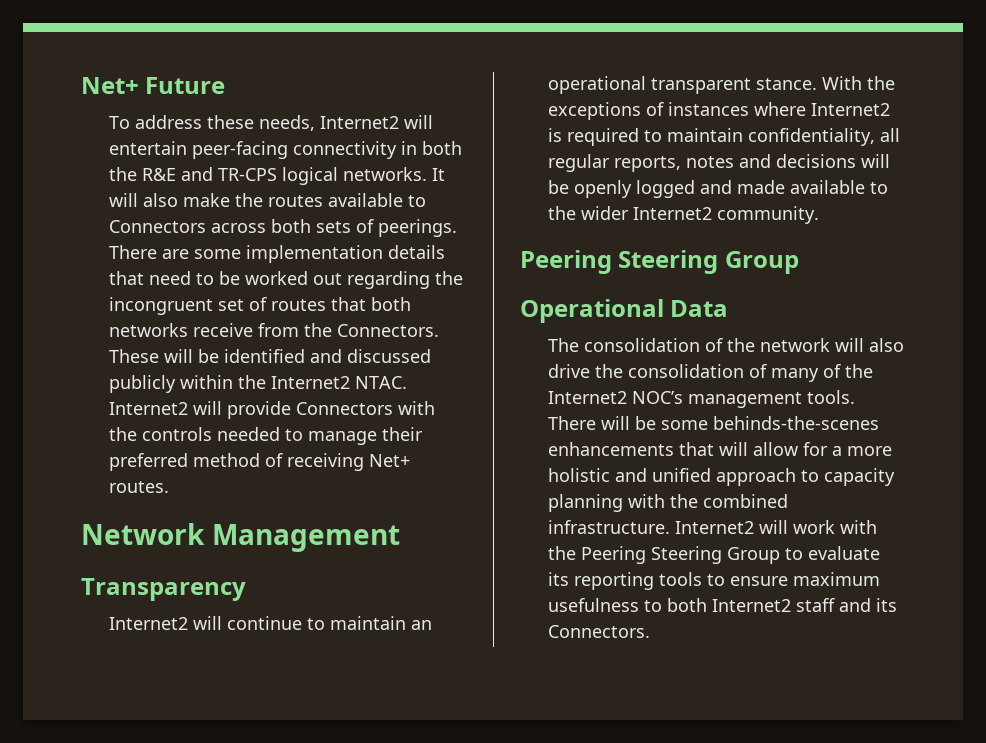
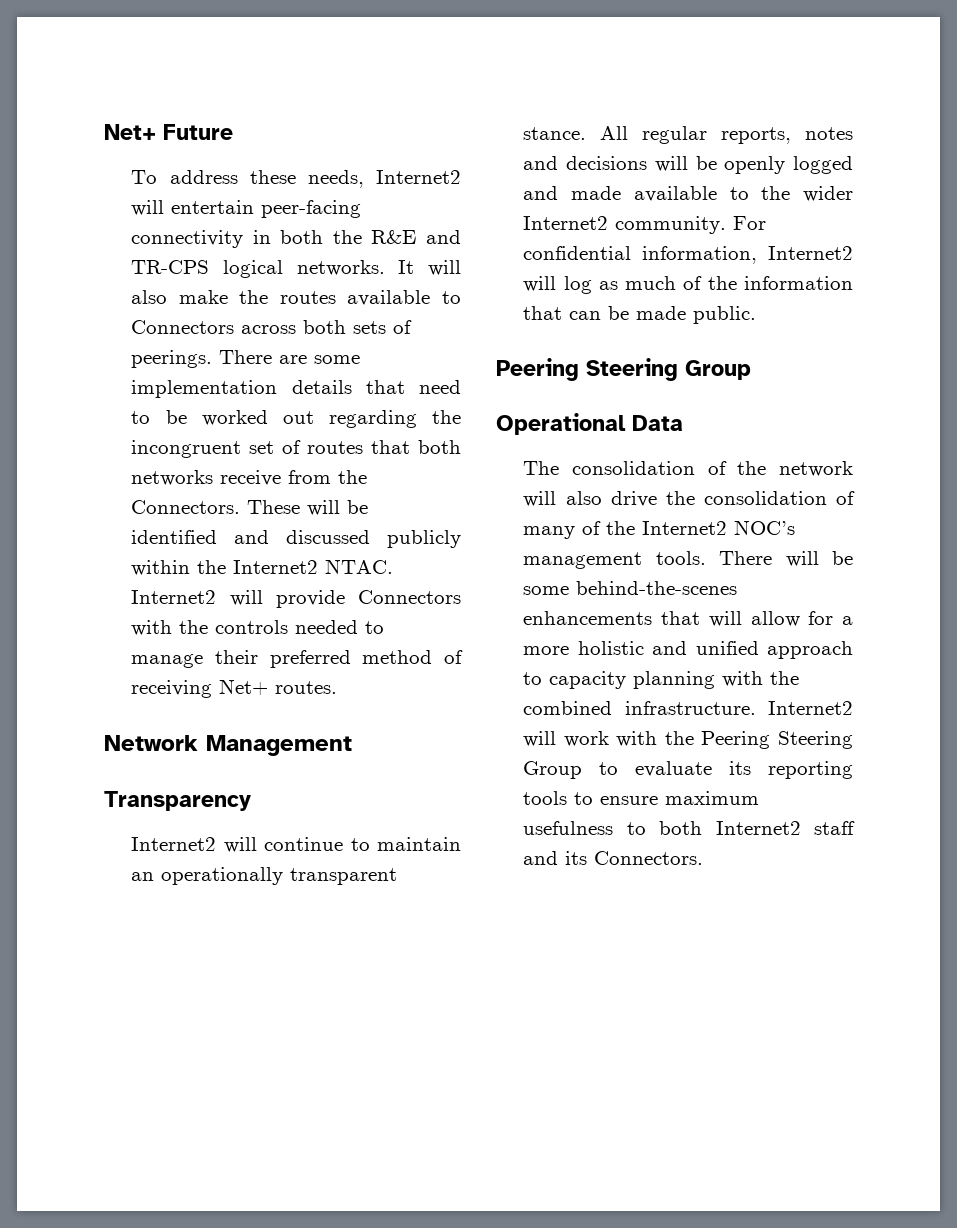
- Internet2 will continue to maintain an operational transparent stance.
+ Internet2 will continue to maintain an operationally transparent stance.
- With the exceptions of instances where Internet2 is required to maintain confidentiality, all regular reports, notes and decisions will be openly logged and made available to the wider Internet2 community.
+ All regular reports, notes and decisions will be openly logged and made available to the wider Internet2 community. For confidential information, Internet2 will log as much of the information that can be made public.
- There will be some behinds-the-scenes enhancements that will allow for a more holistic and unified approach to capacity planning with the combined infrastructure.
+ There will be some behind-the-scenes enhancements that will allow for a more holistic and unified approach to capacity planning with the combined infrastructure.

